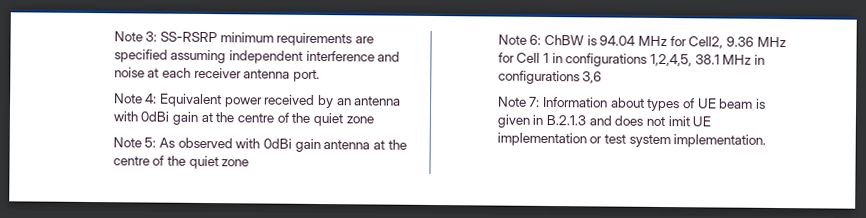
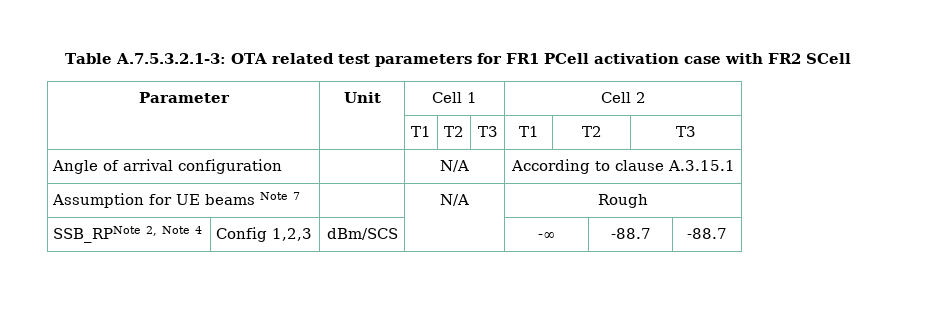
- Note 3: SS-RSRP minimum requirements are specified assuming independent interference and noise at each receiver antenna port.
- Note 4: Equivalent power received by an antenna with 0dBi gain at the centre of the quiet zone
- Note 5: As observed with 0dBi gain antenna at the centre of the quiet zone
- Note 6: ChBW is 94.04 MHz for Cell2, 9.36 MHz for Cell 1 in configurations 1,2,4,5, 38.1 MHz in configurations 3,6
- Note 7: Information about types of UE beam is given in B.2.1.3 and does not imit UE implementation or test system implementation.
+ Table A.7.5.3.2.1-3: OTA related test parameters for FR1 PCell activation case with FR2 SCell
+ Parameter | Unit | Cell 1 | Cell 2
+ | | T1 | T2 | T3 | T1 | T2 | T3
+ Angle of arrival configuration | | N/A | According to clause A.3.15.1
+ Assumption for UE beams Note 7 | | N/A | Rough
+ SSB_RPNote 2, Note 4 | Config 1,2,3 | dBm/SCS | | -∞ | -88.7 | -88.7

